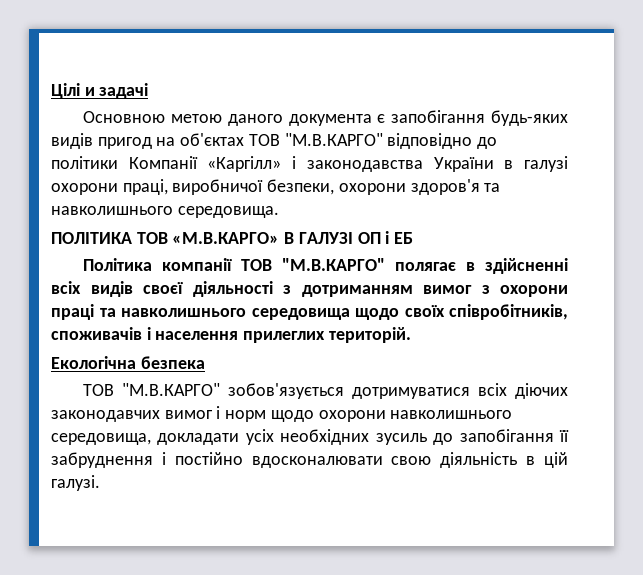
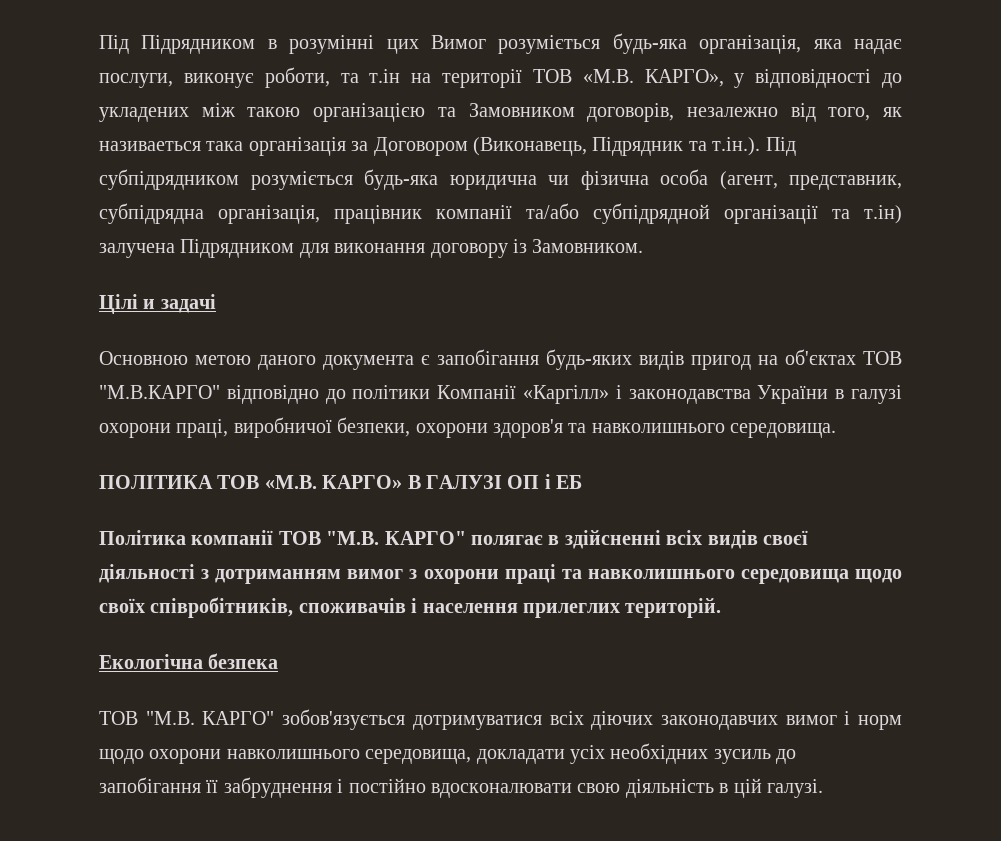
+ Під Підрядником в розумінні цих Вимог розуміється будь-яка організація, яка надає послуги, виконує роботи, та т.ін на території ТОВ «М.В. КАРГО», у відповідності до укладених між такою організацією та Замовником договорів, незалежно від того, як називаеться така організація за Договором (Виконавець, Підрядник та т.ін.). Під субпідрядником розуміється будь-яка юридична чи фізична особа (агент, представник, субпідрядна організація, працівник компанії та/або субпідрядной організації та т.ін) залучена Підрядником для виконання договору із Замовником.
- ПОЛІТИКА ТОВ «М.В.КАРГО» В ГАЛУЗІ ОП і ЕБ
+ ПОЛІТИКА ТОВ «М.В. КАРГО» В ГАЛУЗІ ОП і ЕБ
- Політика компанії ТОВ "М.В.КАРГО" полягає в здійсненні всіх видів своєї діяльності з дотриманням вимог з охорони праці та навколишнього середовища щодо своїх співробітників, споживачів і населення прилеглих територій.
+ Політика компанії ТОВ "М.В. КАРГО" полягає в здійсненні всіх видів своєї діяльності з дотриманням вимог з охорони праці та навколишнього середовища щодо своїх співробітників, споживачів і населення прилеглих територій.
- ТОВ "М.В.КАРГО" зобов'язується дотримуватися всіх діючих законодавчих вимог і норм щодо охорони навколишнього середовища, докладати усіх необхідних зусиль до запобігання її забруднення і постійно вдосконалювати свою діяльність в цій галузі.
+ ТОВ "М.В. КАРГО" зобов'язується дотримуватися всіх діючих законодавчих вимог і норм щодо охорони навколишнього середовища, докладати усіх необхідних зусиль до запобігання її забруднення і постійно вдосконалювати свою діяльність в цій галузі.

